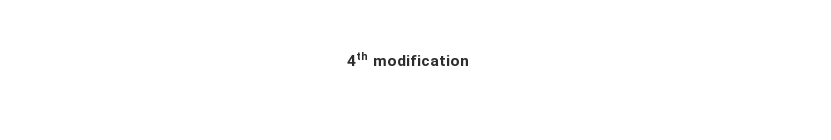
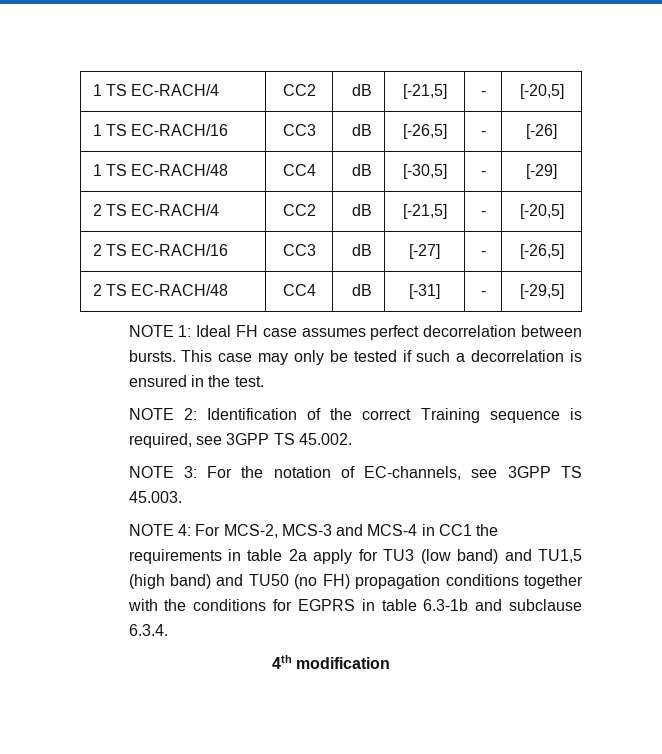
+ 1 TS EC-RACH/4 | CC2 | dB | [-21,5] | - | [-20,5]
+ 1 TS EC-RACH/16 | CC3 | dB | [-26,5] | - | [-26]
+ 1 TS EC-RACH/48 | CC4 | dB | [-30,5] | - | [-29]
+ 2 TS EC-RACH/4 | CC2 | dB | [-21,5] | - | [-20,5]
+ 2 TS EC-RACH/16 | CC3 | dB | [-27] | - | [-26,5]
+ 2 TS EC-RACH/48 | CC4 | dB | [-31] | - | [-29,5]
+ NOTE 1: Ideal FH case assumes perfect decorrelation between bursts. This case may only be tested if such a decorrelation is ensured in the test.
+ NOTE 2: Identification of the correct Training sequence is required, see 3GPP TS 45.002.
+ NOTE 3: For the notation of EC-channels, see 3GPP TS 45.003.
+ NOTE 4: For MCS-2, MCS-3 and MCS-4 in CC1 the requirements in table 2a apply for TU3 (low band) and TU1,5 (high band) and TU50 (no FH) propagation conditions together with the conditions for EGPRS in table 6.3-1b and subclause 6.3.4.

